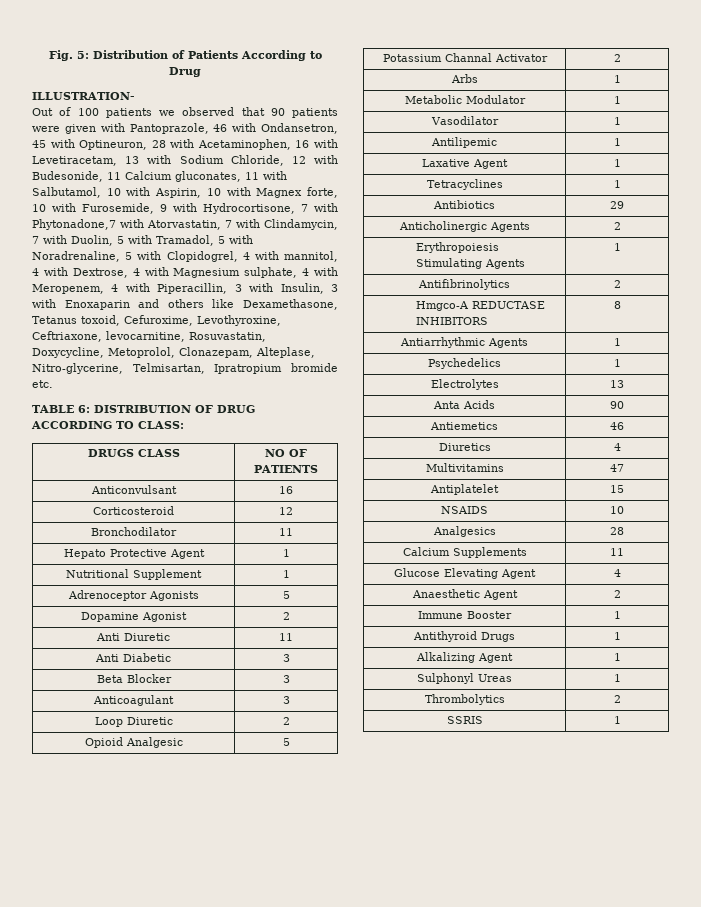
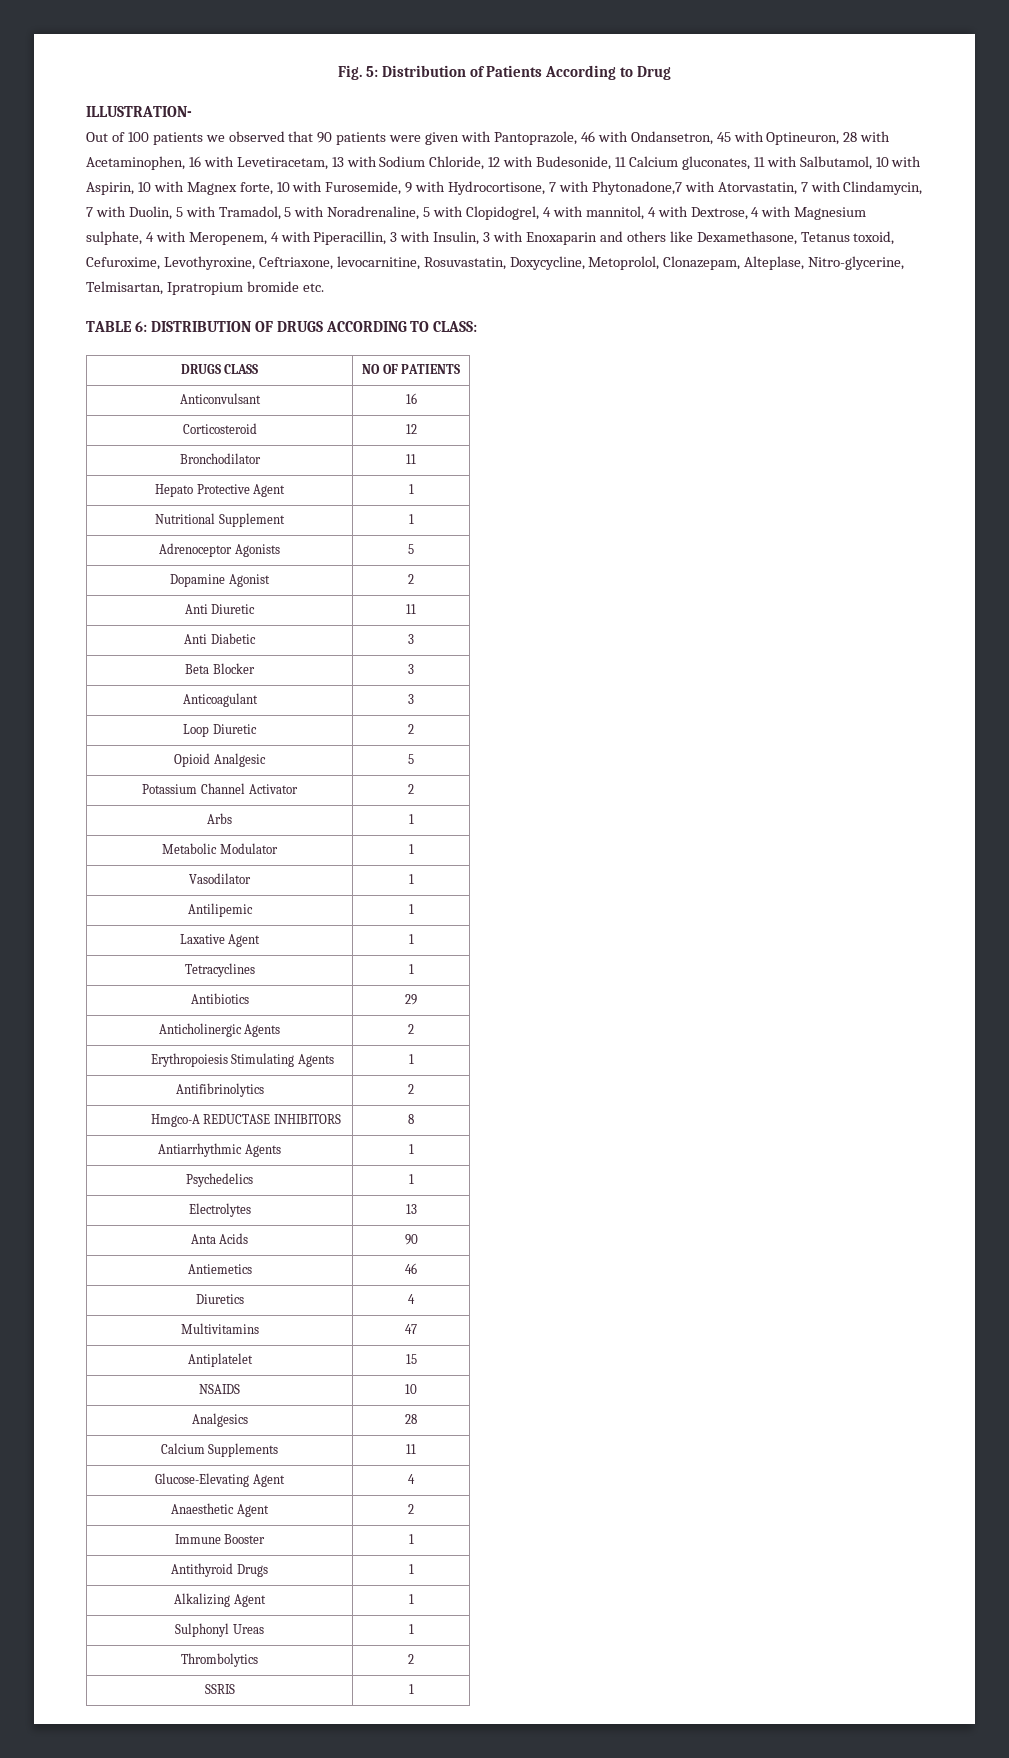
- TABLE 6: DISTRIBUTION OF DRUG ACCORDING TO CLASS:
+ TABLE 6: DISTRIBUTION OF DRUGS ACCORDING TO CLASS:
- Potassium Channal Activator | 2
+ Potassium Channel Activator | 2
- Glucose Elevating Agent | 4
+ Glucose-Elevating Agent | 4

